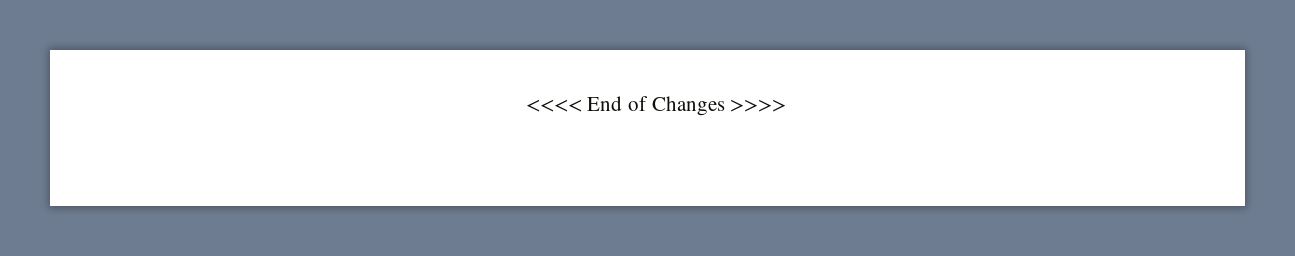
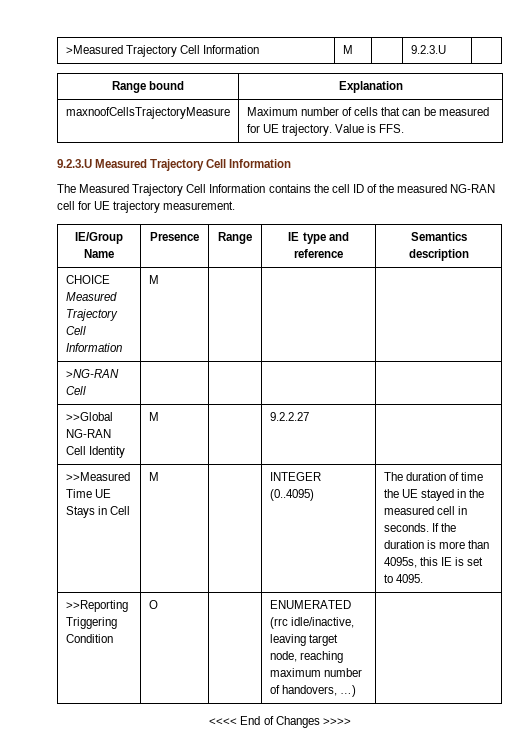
+ >Measured Trajectory Cell Information | M | | 9.2.3.U |
+ Range bound | Explanation
+ maxnoofCellsTrajectoryMeasure | Maximum number of cells that can be measured for UE trajectory. Value is FFS.
+ 9.2.3.U Measured Trajectory Cell Information
+ The Measured Trajectory Cell Information contains the cell ID of the measured NG-RAN cell for UE trajectory measurement.
+ IE/Group Name | Presence | Range | IE type and reference | Semantics description
+ CHOICE Measured Trajectory Cell Information | M | | |
+ >NG-RAN Cell | | | |
+ >>Global NG-RAN Cell Identity | M | | 9.2.2.27 |
+ >>Measured Time UE Stays in Cell | M | | INTEGER (0..4095) | The duration of time the UE stayed in the measured cell in seconds. If the duration is more than 4095s, this IE is set to 4095.
+ >>Reporting Triggering Condition | O | | ENUMERATED (rrc idle/inactive, leaving target node, reaching maximum number of handovers, …) |

